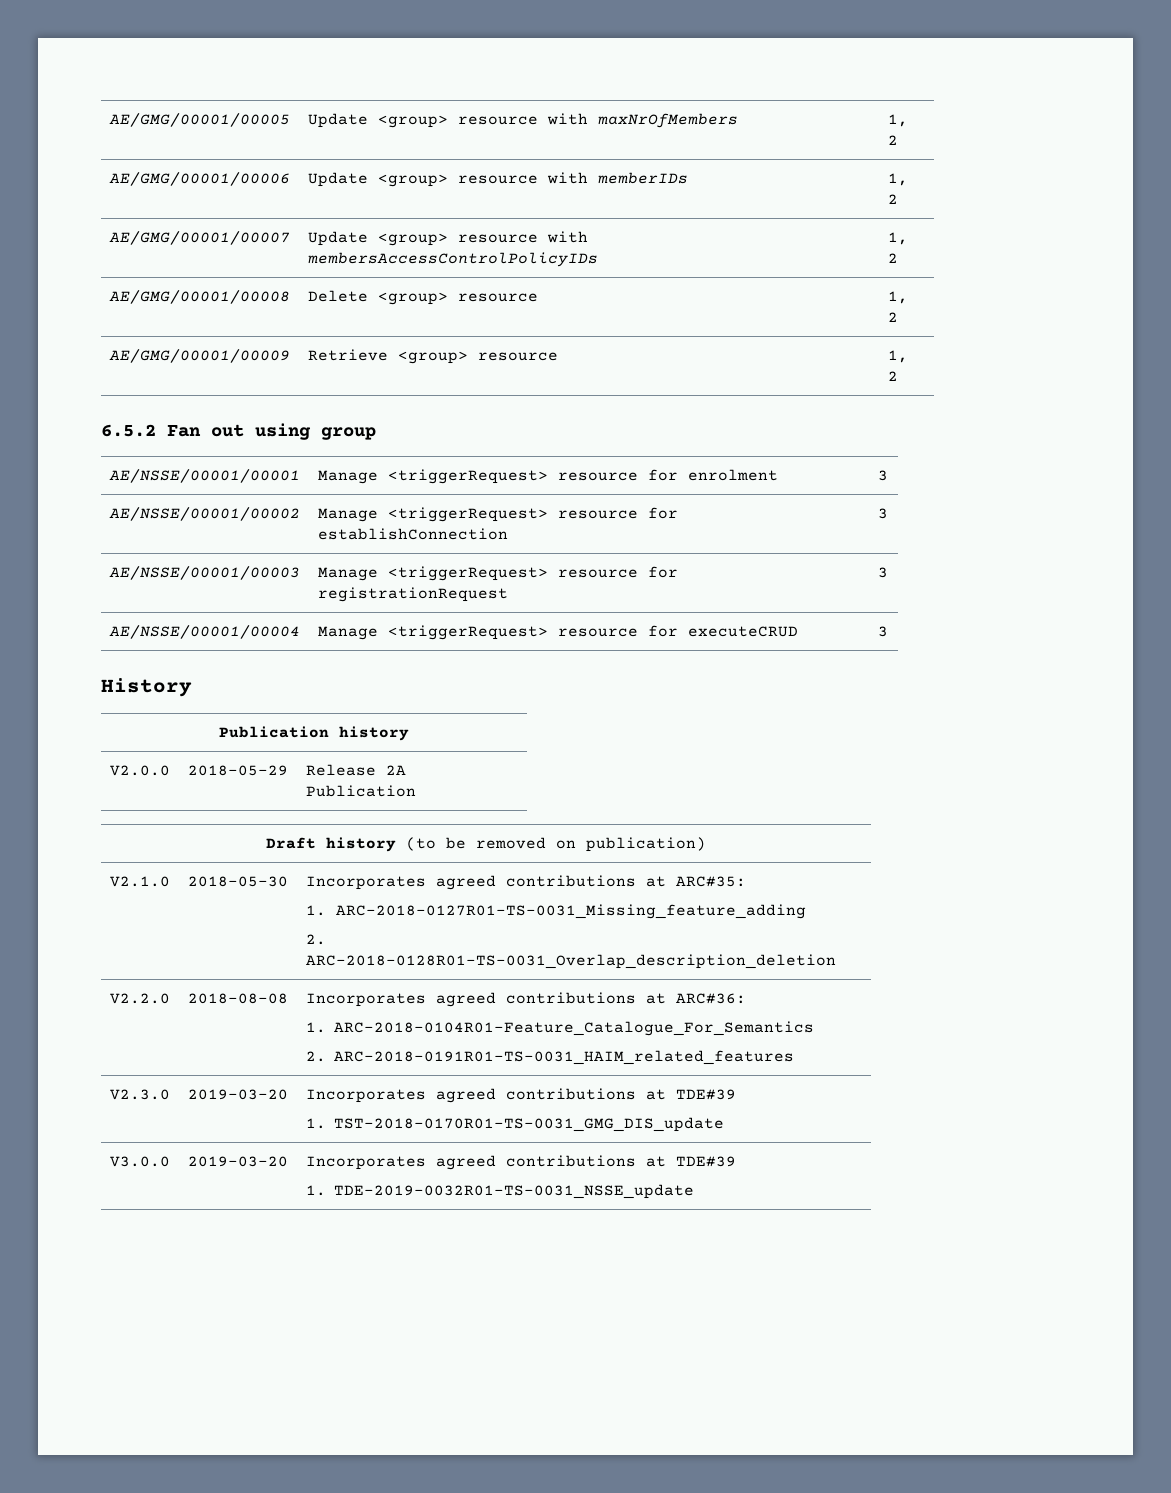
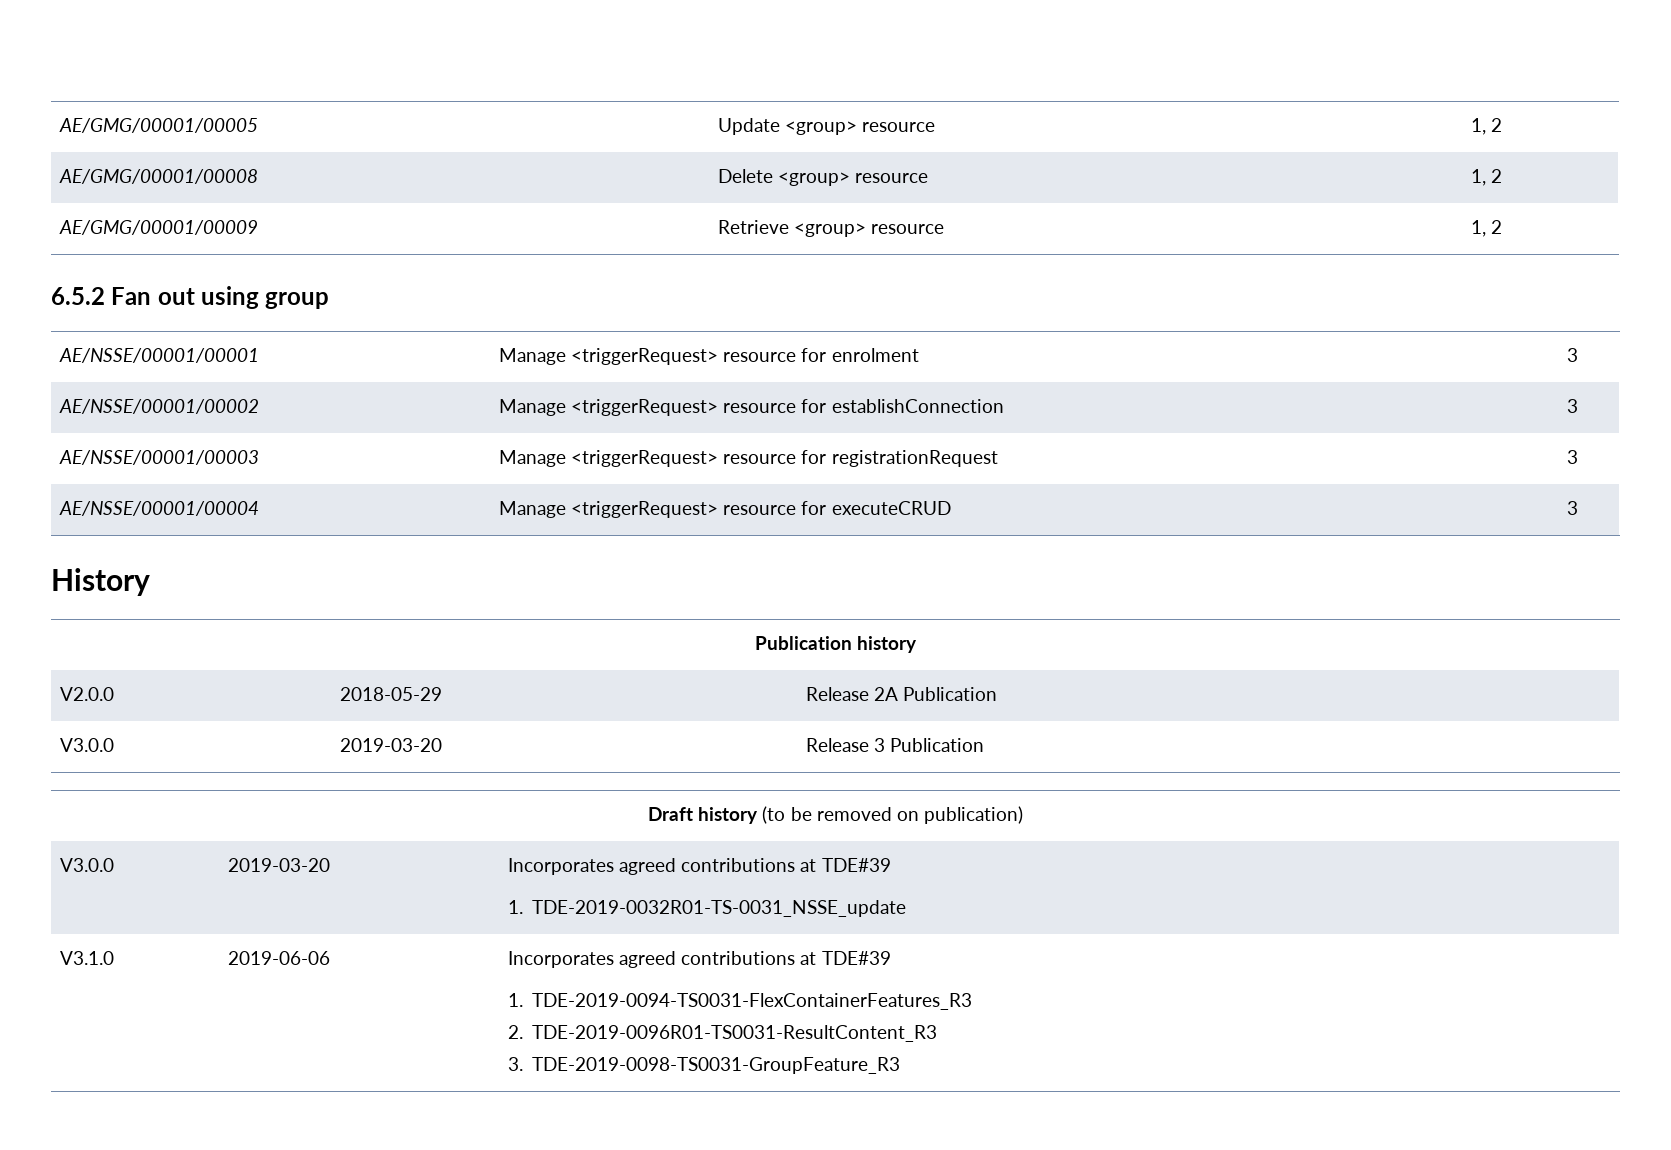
- AE/GMG/00001/00005 | Update <group> resource with maxNrOfMembers | 1, 2
- AE/GMG/00001/00006 | Update <group> resource with memberIDs | 1, 2
- AE/GMG/00001/00007 | Update <group> resource with membersAccessControlPolicyIDs | 1, 2
+ AE/GMG/00001/00005 | Update <group> resource | 1, 2
+ V3.0.0 | 2019-03-20 | Release 3 Publication
- V2.1.0 | 2018-05-30 | Incorporates agreed contributions at ARC#35:
- 1. ARC-2018-0127R01-TS-0031_Missing_feature_adding
- 2. ARC-2018-0128R01-TS-0031_Overlap_description_deletion
- V2.2.0 | 2018-08-08 | Incorporates agreed contributions at ARC#36:
- 1. ARC-2018-0104R01-Feature_Catalogue_For_Semantics
- 2. ARC-2018-0191R01-TS-0031_HAIM_related_features
- V2.3.0 | 2019-03-20 | Incorporates agreed contributions at TDE#39
- 1. TST-2018-0170R01-TS-0031_GMG_DIS_update
+ V3.1.0 | 2019-06-06 | Incorporates agreed contributions at TDE#39
+ 1. TDE-2019-0094-TS0031-FlexContainerFeatures_R3
+ 2. TDE-2019-0096R01-TS0031-ResultContent_R3
+ 3. TDE-2019-0098-TS0031-GroupFeature_R3

